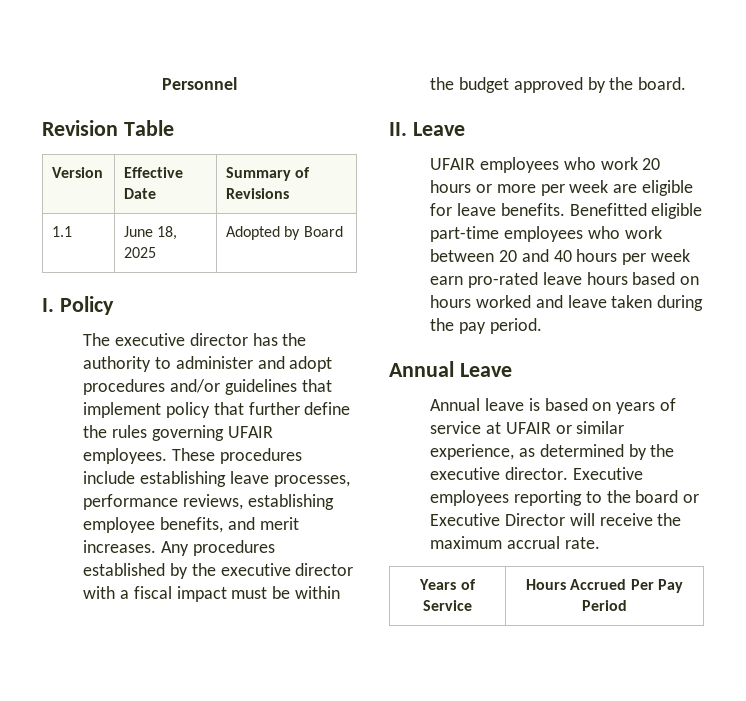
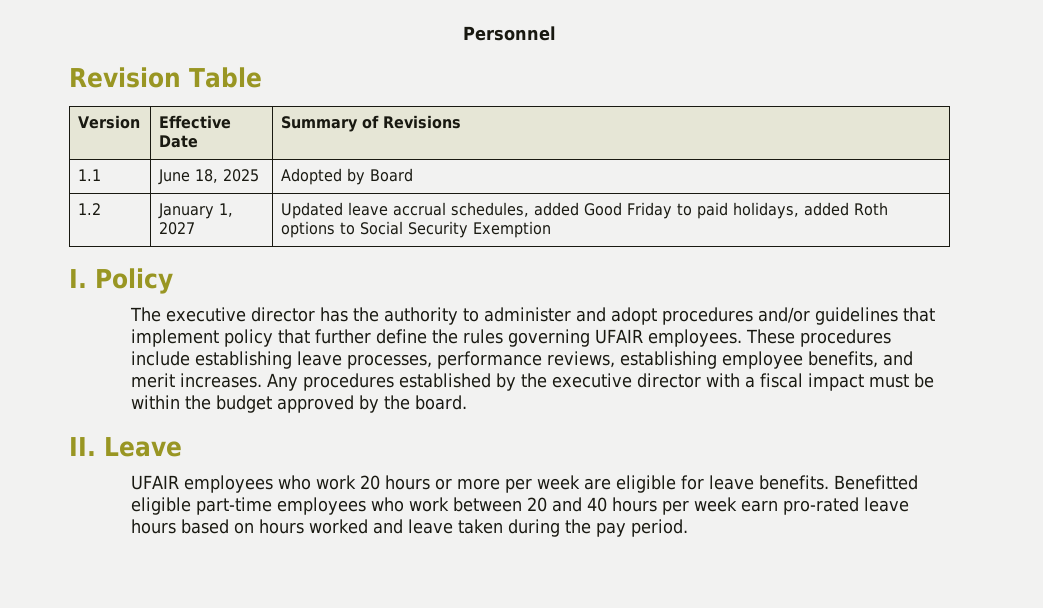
+ 1.2 | January 1, 2027 | Updated leave accrual schedules, added Good Friday to paid holidays, added Roth options to Social Security Exemption
- Annual Leave
- Annual leave is based on years of service at UFAIR or similar experience, as determined by the executive director. Executive employees reporting to the board or Executive Director will receive the maximum accrual rate.
- Years of Service | Hours Accrued Per Pay Period

